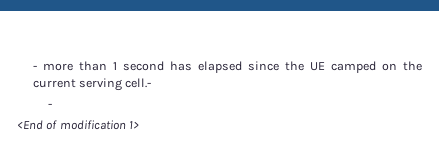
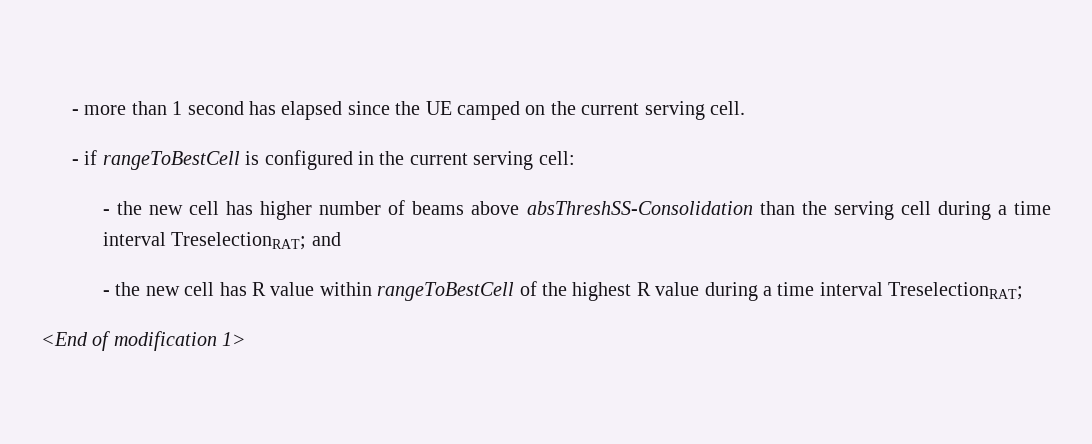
- - more than 1 second has elapsed since the UE camped on the current serving cell.-
- -
+ - more than 1 second has elapsed since the UE camped on the current serving cell.
+ - if rangeToBestCell is configured in the current serving cell:
+ - the new cell has higher number of beams above absThreshSS-Consolidation than the serving cell during a time interval TreselectionRAT; and
+ - the new cell has R value within rangeToBestCell of the highest R value during a time interval TreselectionRAT;

